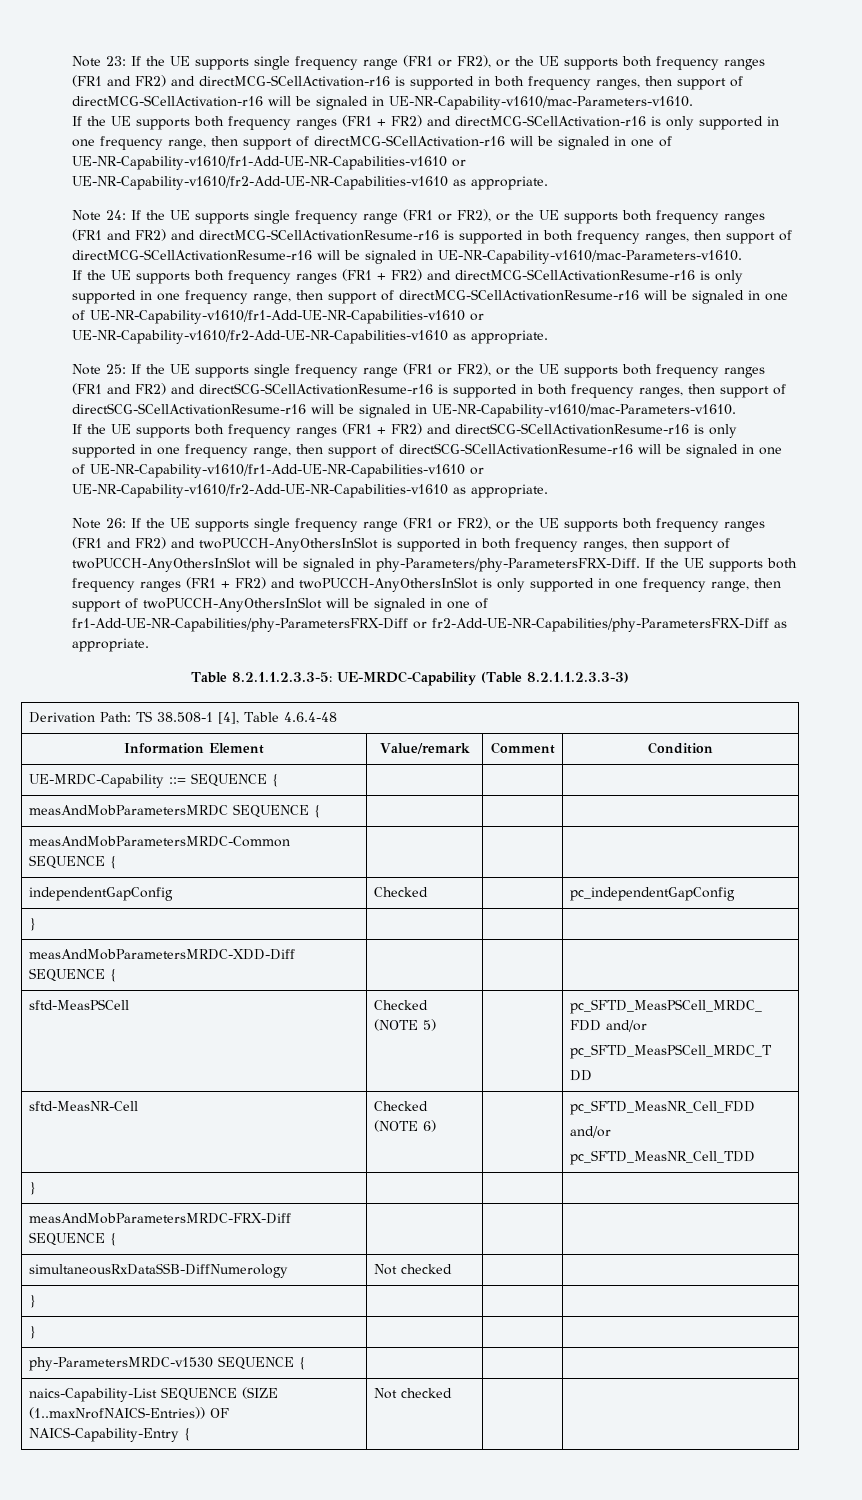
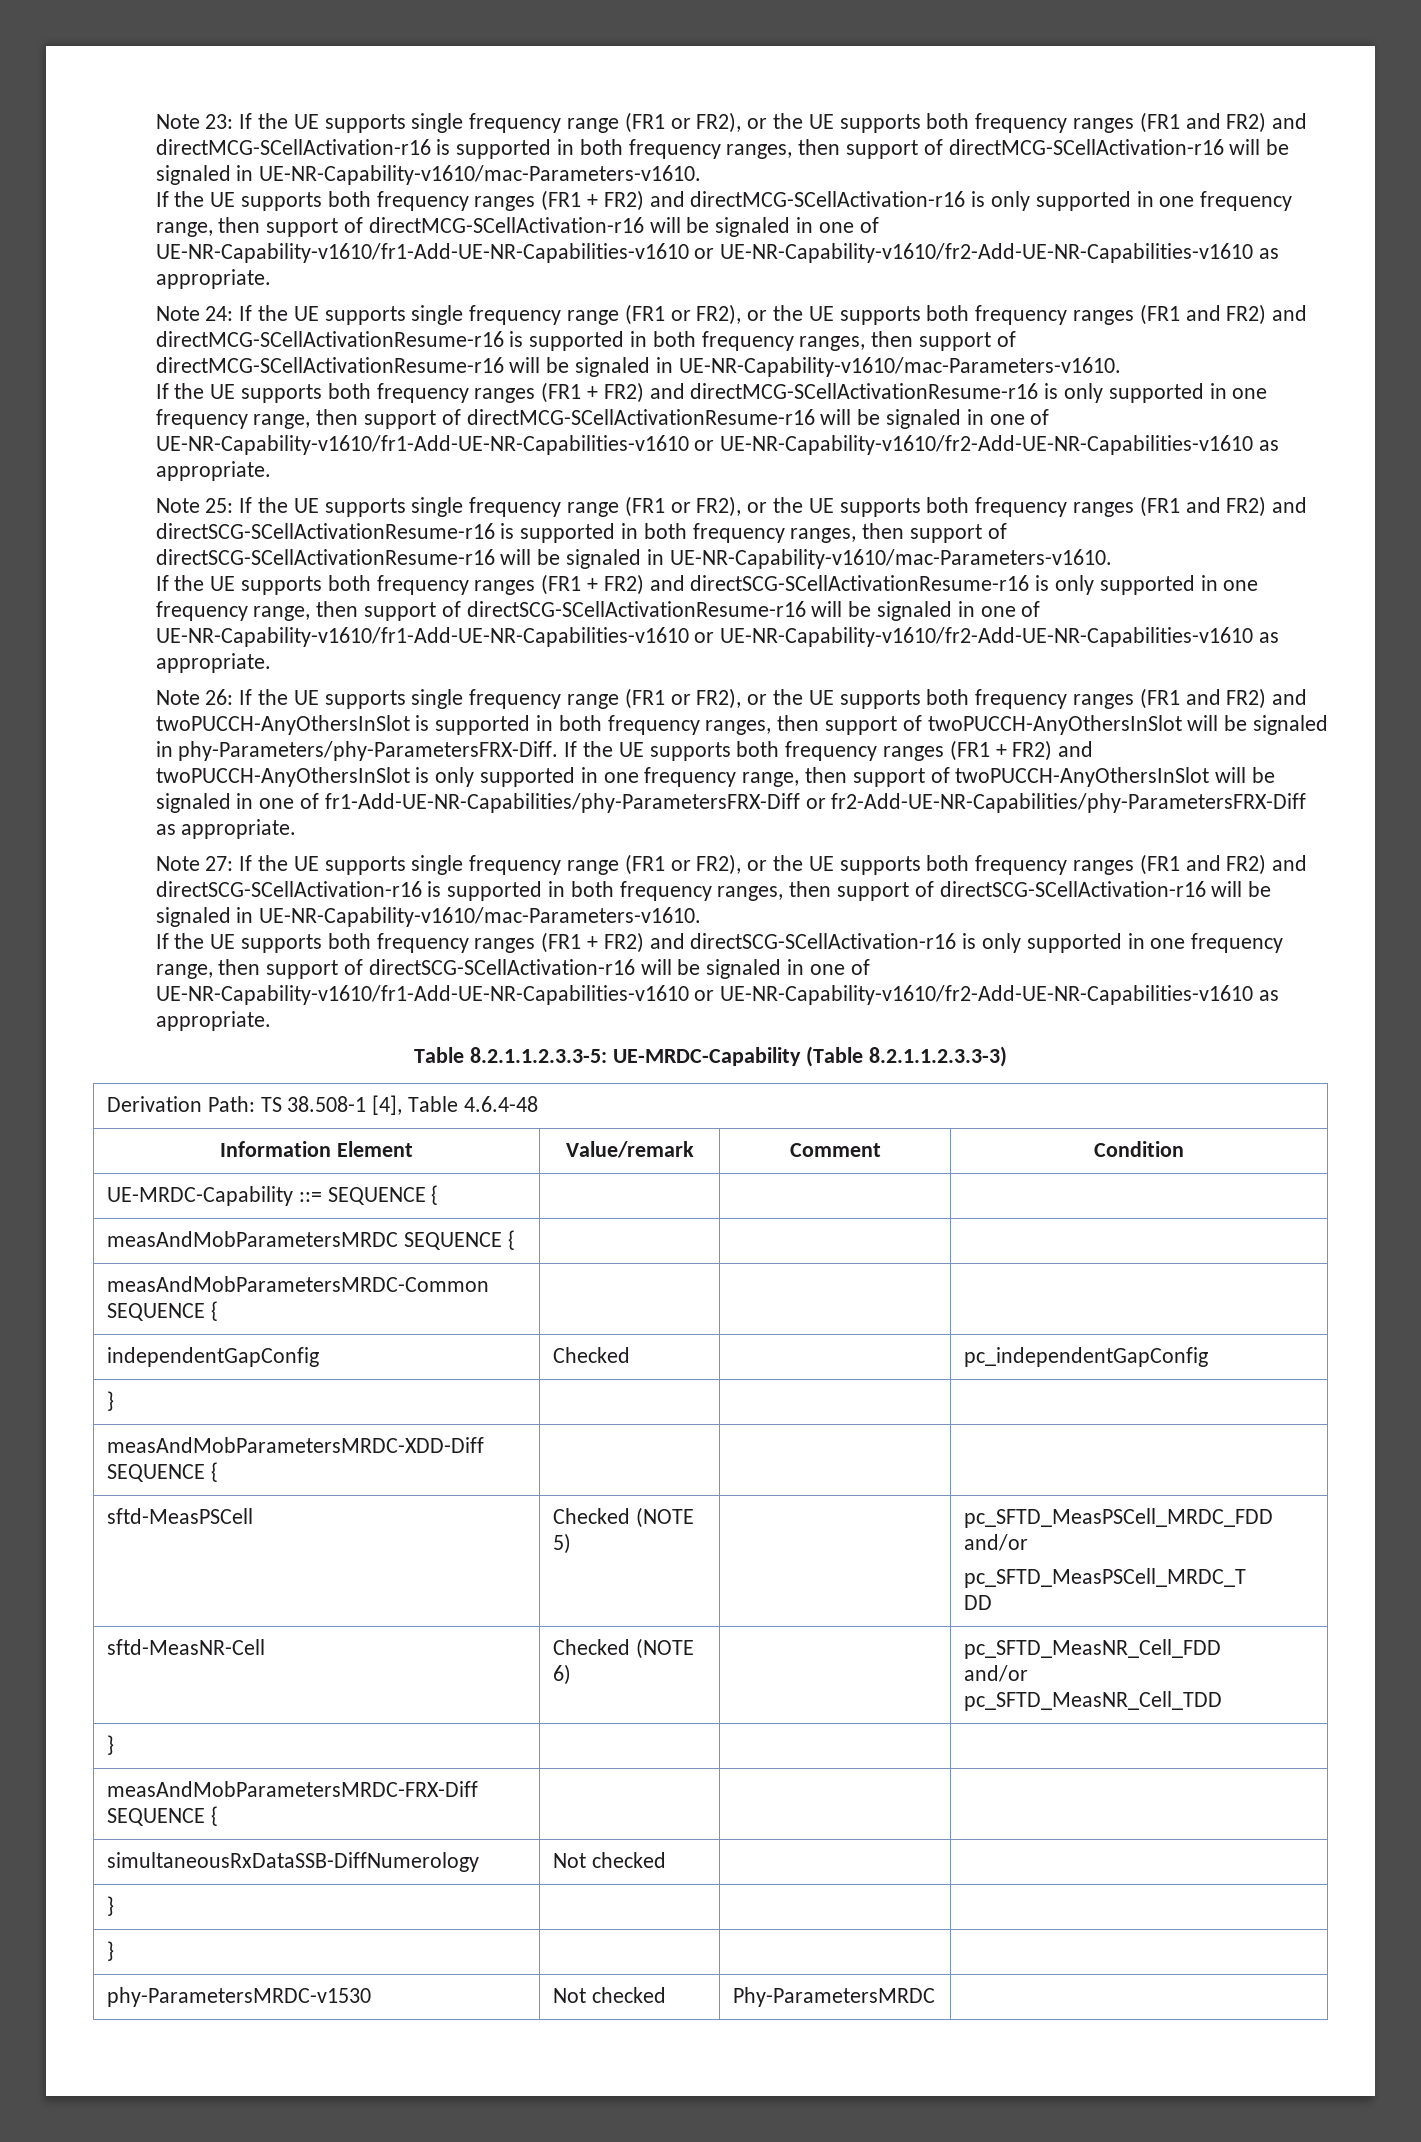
+ Note 27: If the UE supports single frequency range (FR1 or FR2), or the UE supports both frequency ranges (FR1 and FR2) and directSCG-SCellActivation-r16 is supported in both frequency ranges, then support of directSCG-SCellActivation-r16 will be signaled in UE-NR-Capability-v1610/mac-Parameters-v1610.
+ If the UE supports both frequency ranges (FR1 + FR2) and directSCG-SCellActivation-r16 is only supported in one frequency range, then support of directSCG-SCellActivation-r16 will be signaled in one of UE-NR-Capability-v1610/fr1-Add-UE-NR-Capabilities-v1610 or UE-NR-Capability-v1610/fr2-Add-UE-NR-Capabilities-v1610 as appropriate.
- phy-ParametersMRDC-v1530 SEQUENCE { | | |
- naics-Capability-List SEQUENCE (SIZE (1..maxNrofNAICS-Entries)) OF NAICS-Capability-Entry { | Not checked | |
+ phy-ParametersMRDC-v1530 | Not checked | Phy-ParametersMRDC |

